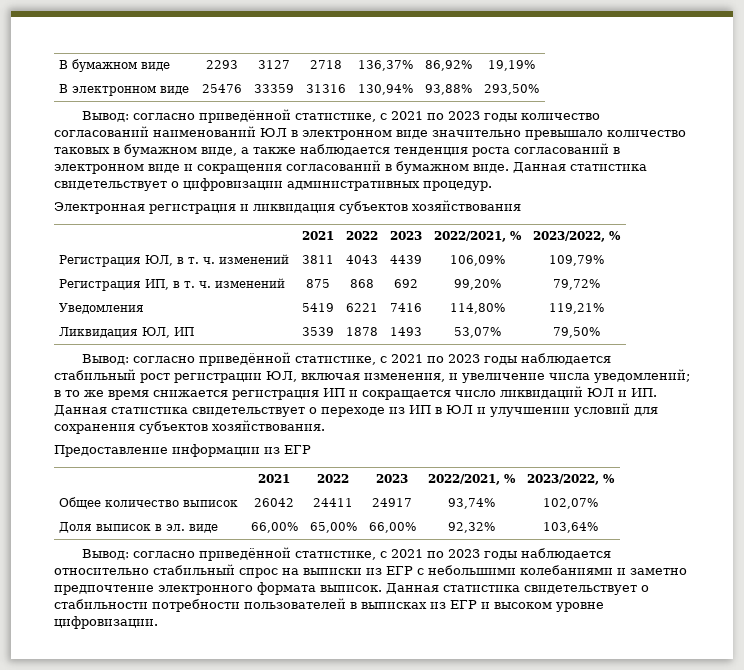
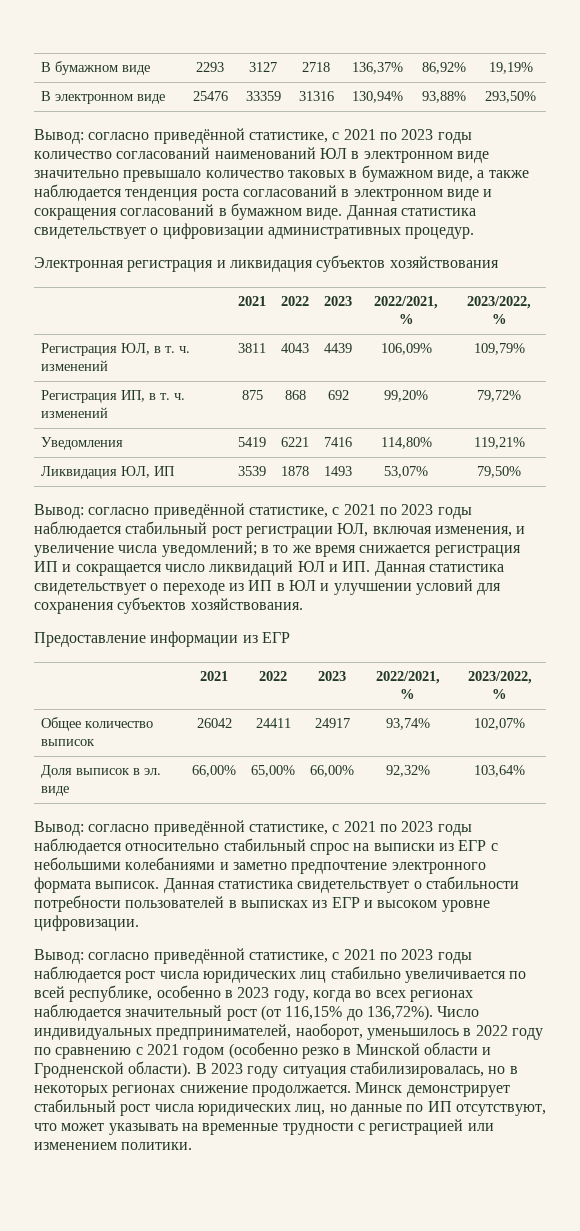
+ Вывод: согласно приведённой статистике, с 2021 по 2023 годы наблюдается рост числа юридических лиц стабильно увеличивается по всей республике, особенно в 2023 году, когда во всех регионах наблюдается значительный рост (от 116,15% до 136,72%). Число индивидуальных предпринимателей, наоборот, уменьшилось в 2022 году по сравнению с 2021 годом (особенно резко в Минской области и Гродненской области). В 2023 году ситуация стабилизировалась, но в некоторых регионах снижение продолжается. Минск демонстрирует стабильный рост числа юридических лиц, но данные по ИП отсутствуют, что может указывать на временные трудности с регистрацией или изменением политики.

